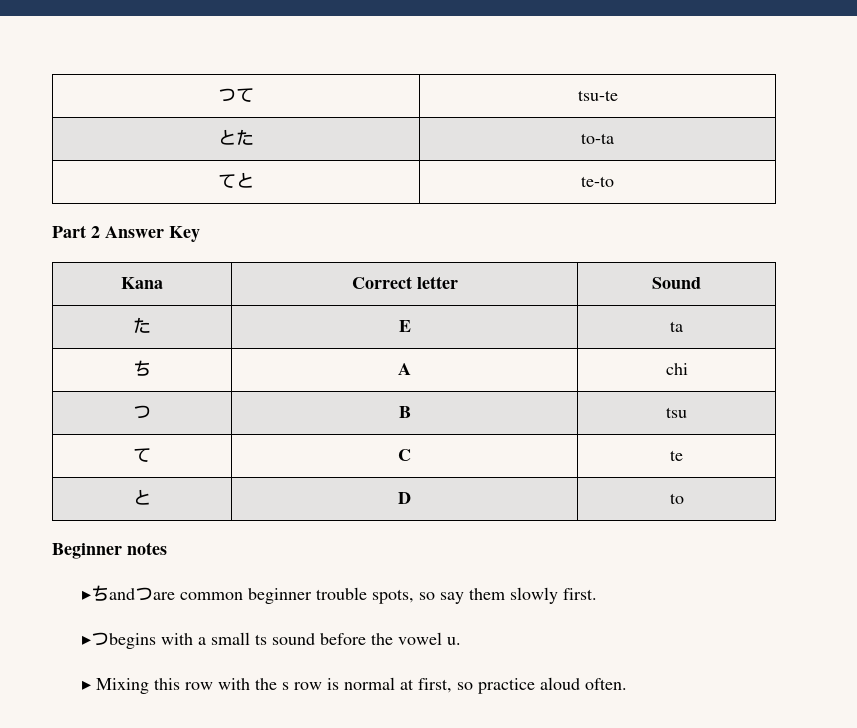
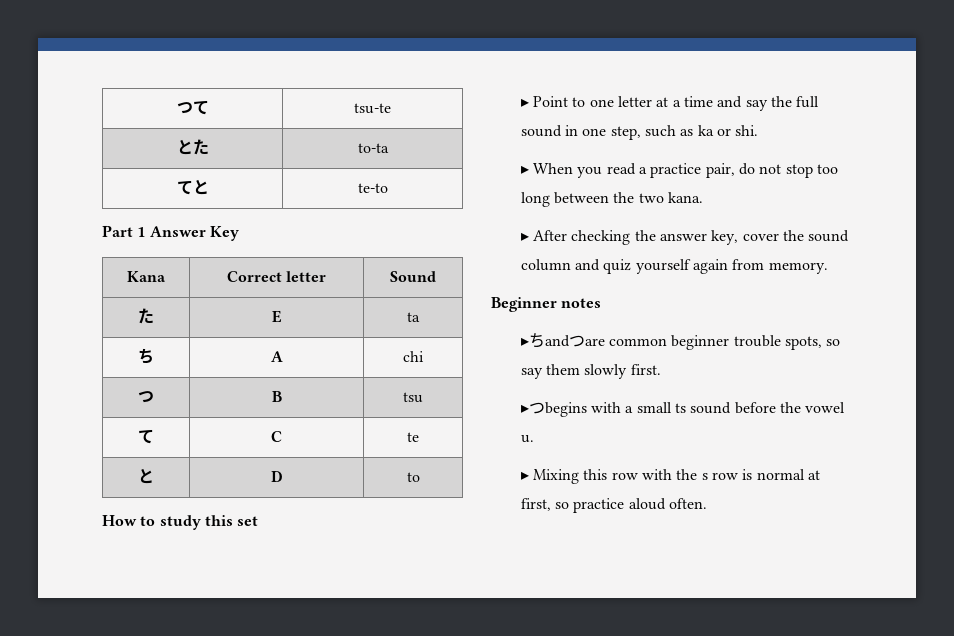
- Part 2 Answer Key
+ Part 1 Answer Key
+ How to study this set
+ ▸ Point to one letter at a time and say the full sound in one step, such as ka or shi.
+ ▸ When you read a practice pair, do not stop too long between the two kana.
+ ▸ After checking the answer key, cover the sound column and quiz yourself again from memory.

